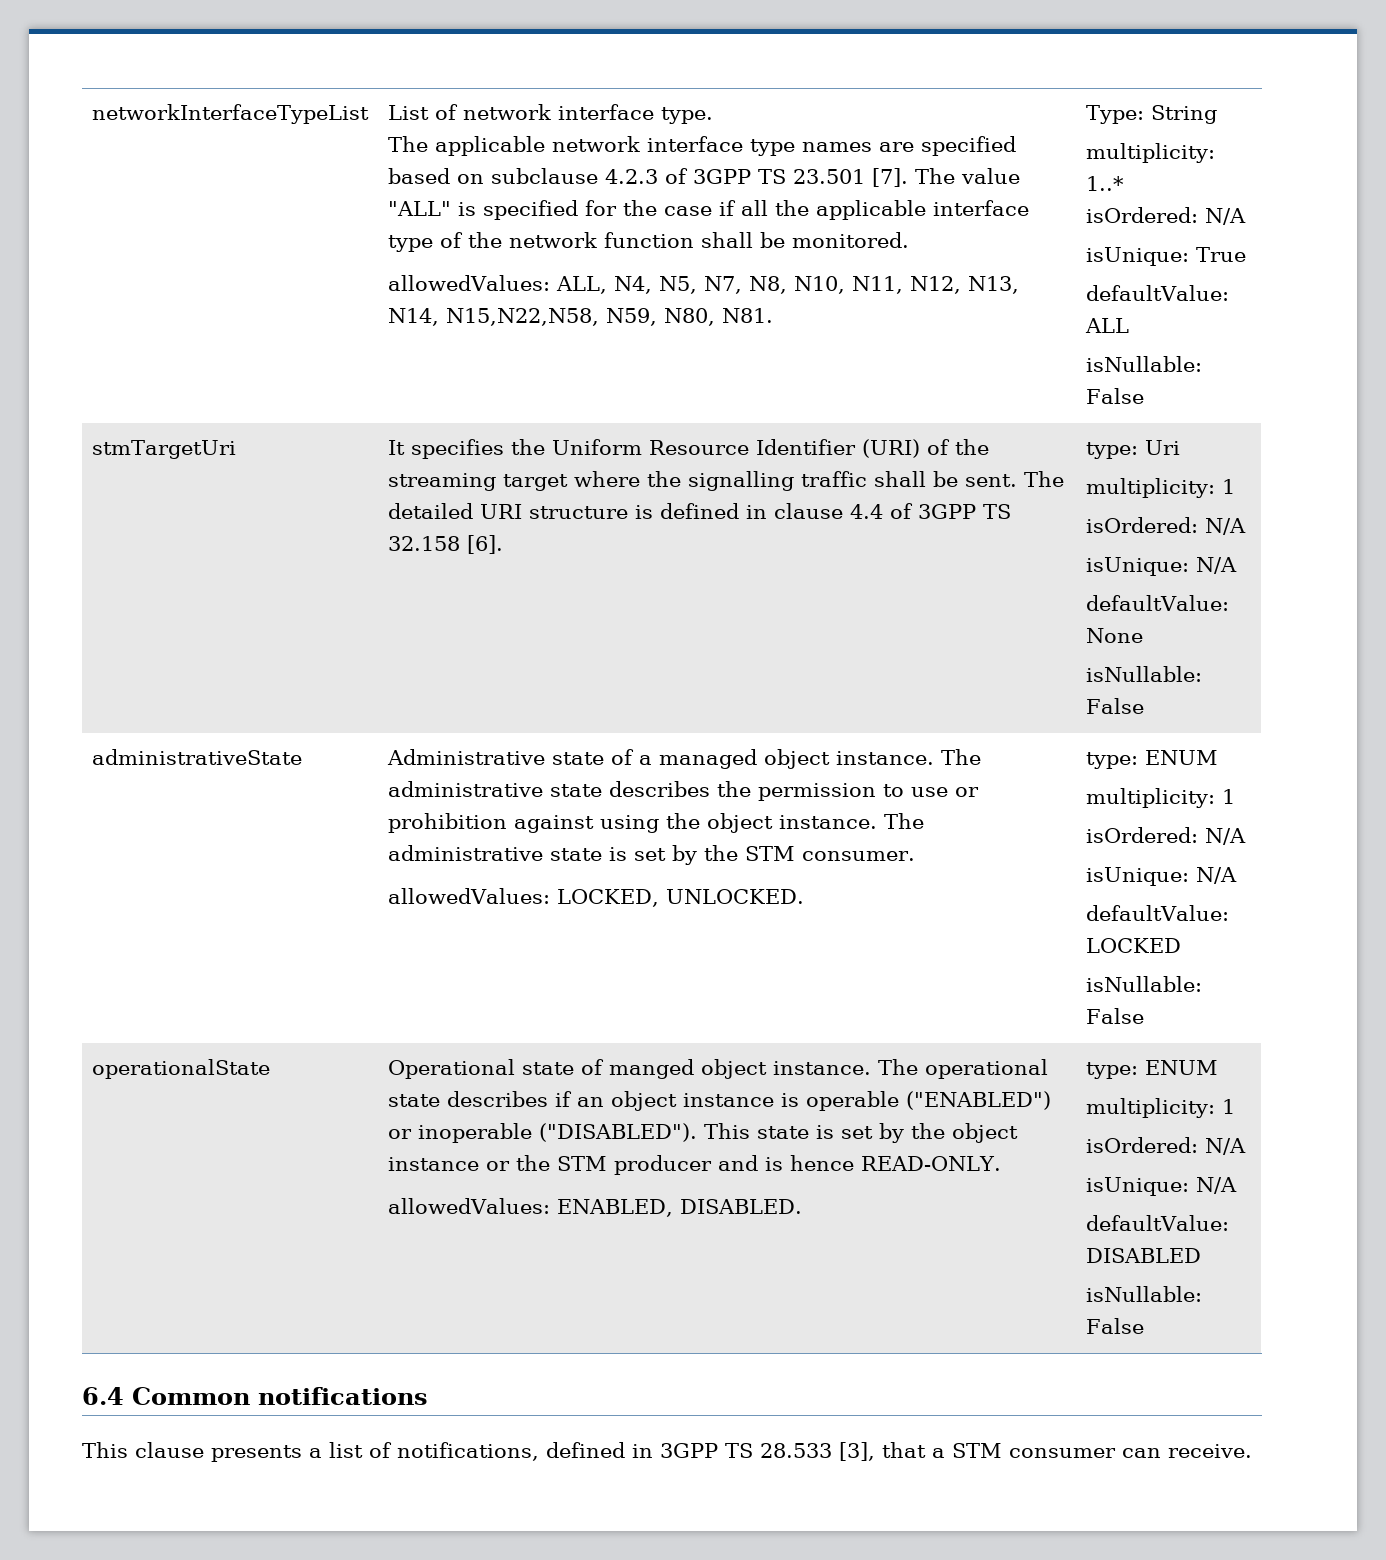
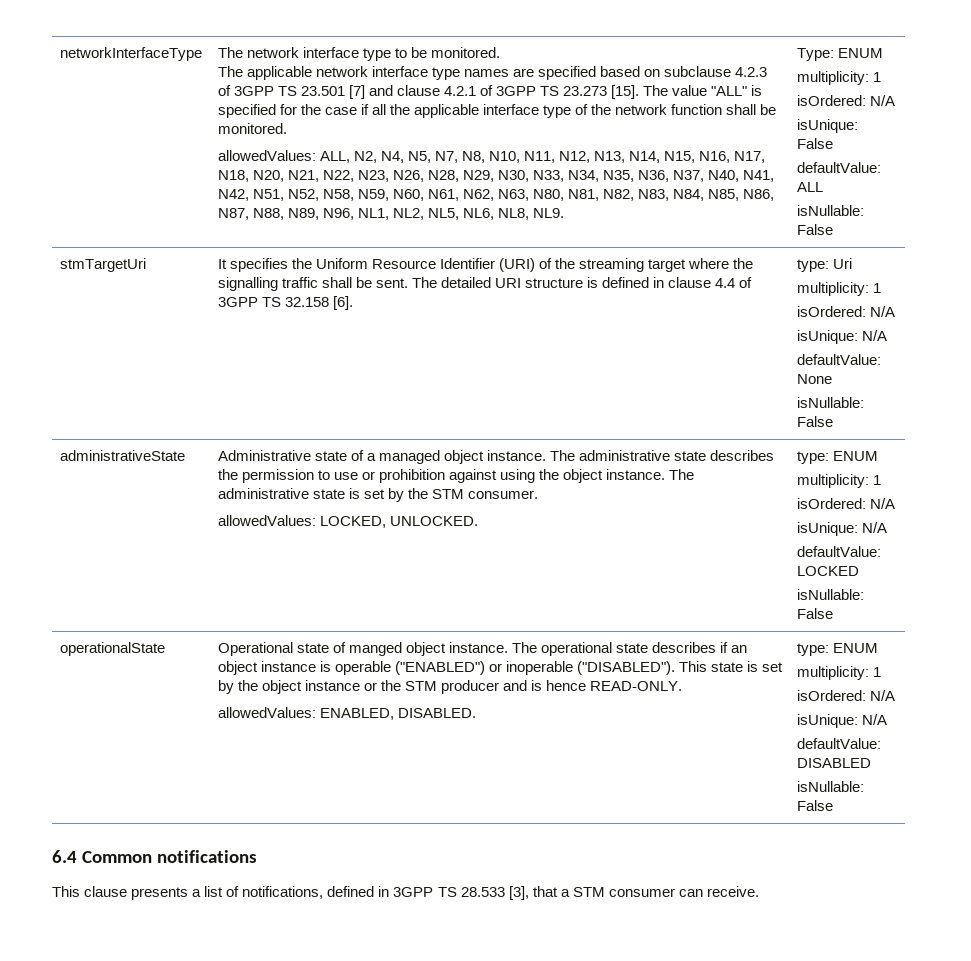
- networkInterfaceTypeList | List of network interface type.
+ networkInterfaceType | The network interface type to be monitored.
- The applicable network interface type names are specified based on subclause 4.2.3 of 3GPP TS 23.501 [7].
+ The applicable network interface type names are specified based on subclause 4.2.3 of 3GPP TS 23.501 [7] and clause 4.2.1 of 3GPP TS 23.273 [15].
- allowedValues: ALL, N4, N5, N7, N8, N10, N11, N12, N13, N14, N15,N22,N58, N59, N80, N81.
+ allowedValues: ALL, N2, N4, N5, N7, N8, N10, N11, N12, N13, N14, N15, N16, N17, N18, N20, N21, N22, N23, N26, N28, N29, N30, N33, N34, N35, N36, N37, N40, N41, N42, N51, N52, N58, N59, N60, N61, N62, N63, N80, N81, N82, N83, N84, N85, N86, N87, N88, N89, N96, NL1, NL2, NL5, NL6, NL8, NL9.
- Type: String
- multiplicity: 1..*
+ Type: ENUM
+ multiplicity: 1
  isOrdered: N/A
- isUnique: True
+ isUnique: False

